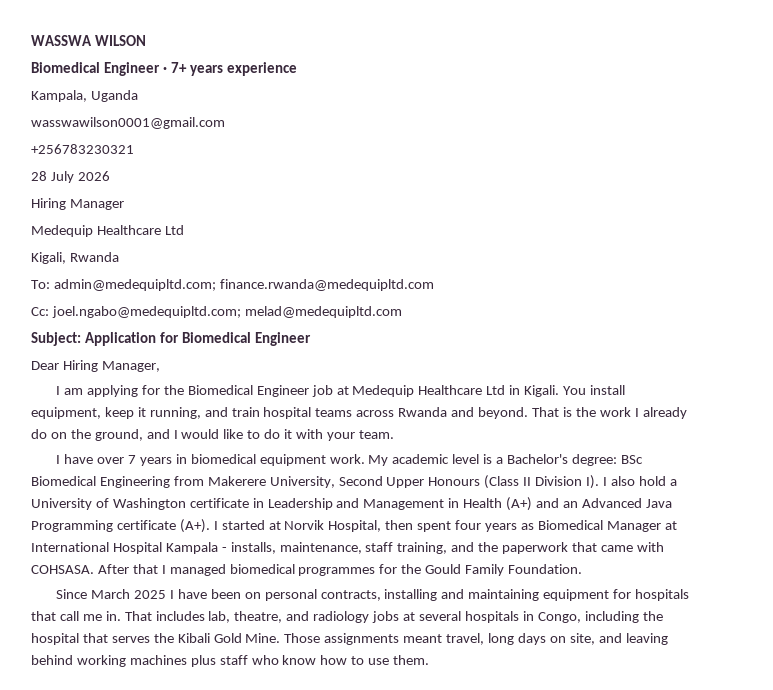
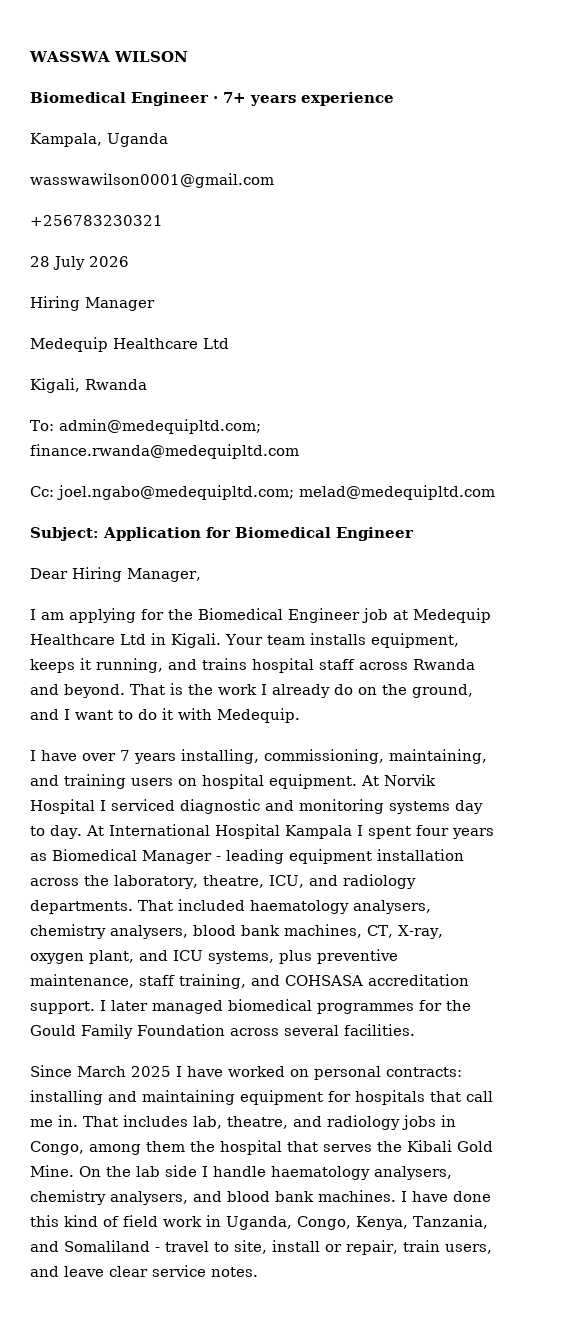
- You install equipment, keep it running, and train hospital teams across Rwanda and beyond.
+ Your team installs equipment, keeps it running, and trains hospital staff across Rwanda and beyond.
- That is the work I already do on the ground, and I would like to do it with your team.
+ That is the work I already do on the ground, and I want to do it with Medequip.
- I have over 7 years in biomedical equipment work. My academic level is a Bachelor's degree: BSc Biomedical Engineering from Makerere University, Second Upper Honours (Class II Division I). I also hold a University of Washington certificate in Leadership and Management in Health (A+) and an Advanced Java Programming certificate (A+). I started at Norvik Hospital, then spent four years as Biomedical Manager at International Hospital Kampala - installs, maintenance, staff training, and the paperwork that came with COHSASA. After that I managed biomedical programmes for the Gould Family Foundation.
+ I have over 7 years installing, commissioning, maintaining, and training users on hospital equipment. At Norvik Hospital I serviced diagnostic and monitoring systems day to day. At International Hospital Kampala I spent four years as Biomedical Manager - leading equipment installation across the laboratory, theatre, ICU, and radiology departments. That included haematology analysers, chemistry analysers, blood bank machines, CT, X-ray, oxygen plant, and ICU systems, plus preventive maintenance, staff training, and COHSASA accreditation support. I later managed biomedical programmes for the Gould Family Foundation across several facilities.
- Since March 2025 I have been on personal contracts, installing and maintaining equipment for hospitals that call me in.
+ Since March 2025 I have worked on personal contracts: installing and maintaining equipment for hospitals that call me in.
- That includes lab, theatre, and radiology jobs at several hospitals in Congo, including the hospital that serves the Kibali Gold Mine.
+ That includes lab, theatre, and radiology jobs in Congo, among them the hospital that serves the Kibali Gold Mine.
- Those assignments meant travel, long days on site, and leaving behind working machines plus staff who know how to use them.
+ On the lab side I handle haematology analysers, chemistry analysers, and blood bank machines. I have done this kind of field work in Uganda, Congo, Kenya, Tanzania, and Somaliland - travel to site, install or repair, train users, and leave clear service notes.

